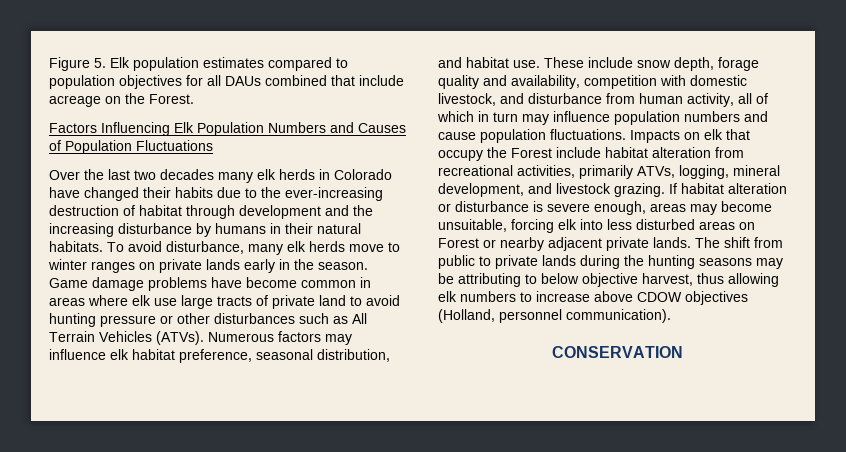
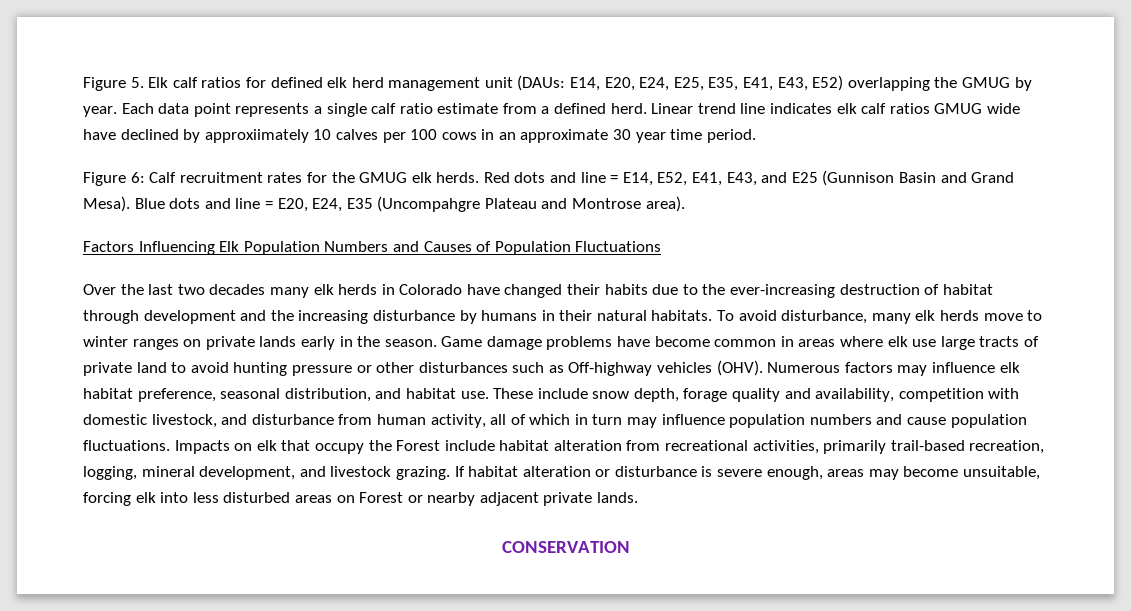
- Figure 5. Elk population estimates compared to population objectives for all DAUs combined that include acreage on the Forest.
+ Figure 5. Elk calf ratios for defined elk herd management unit (DAUs: E14, E20, E24, E25, E35, E41, E43, E52) overlapping the GMUG by year. Each data point represents a single calf ratio estimate from a defined herd. Linear trend line indicates elk calf ratios GMUG wide have declined by approxiimately 10 calves per 100 cows in an approximate 30 year time period.
+ Figure 6: Calf recruitment rates for the GMUG elk herds. Red dots and line = E14, E52, E41, E43, and E25 (Gunnison Basin and Grand Mesa). Blue dots and line = E20, E24, E35 (Uncompahgre Plateau and Montrose area).
- Game damage problems have become common in areas where elk use large tracts of private land to avoid hunting pressure or other disturbances such as All Terrain Vehicles (ATVs).
+ Game damage problems have become common in areas where elk use large tracts of private land to avoid hunting pressure or other disturbances such as Off-highway vehicles (OHV).
- Impacts on elk that occupy the Forest include habitat alteration from recreational activities, primarily ATVs, logging, mineral development, and livestock grazing.
+ Impacts on elk that occupy the Forest include habitat alteration from recreational activities, primarily trail-based recreation, logging, mineral development, and livestock grazing.
- The shift from public to private lands during the hunting seasons may be attributing to below objective harvest, thus allowing elk numbers to increase above CDOW objectives (Holland, personnel communication).

